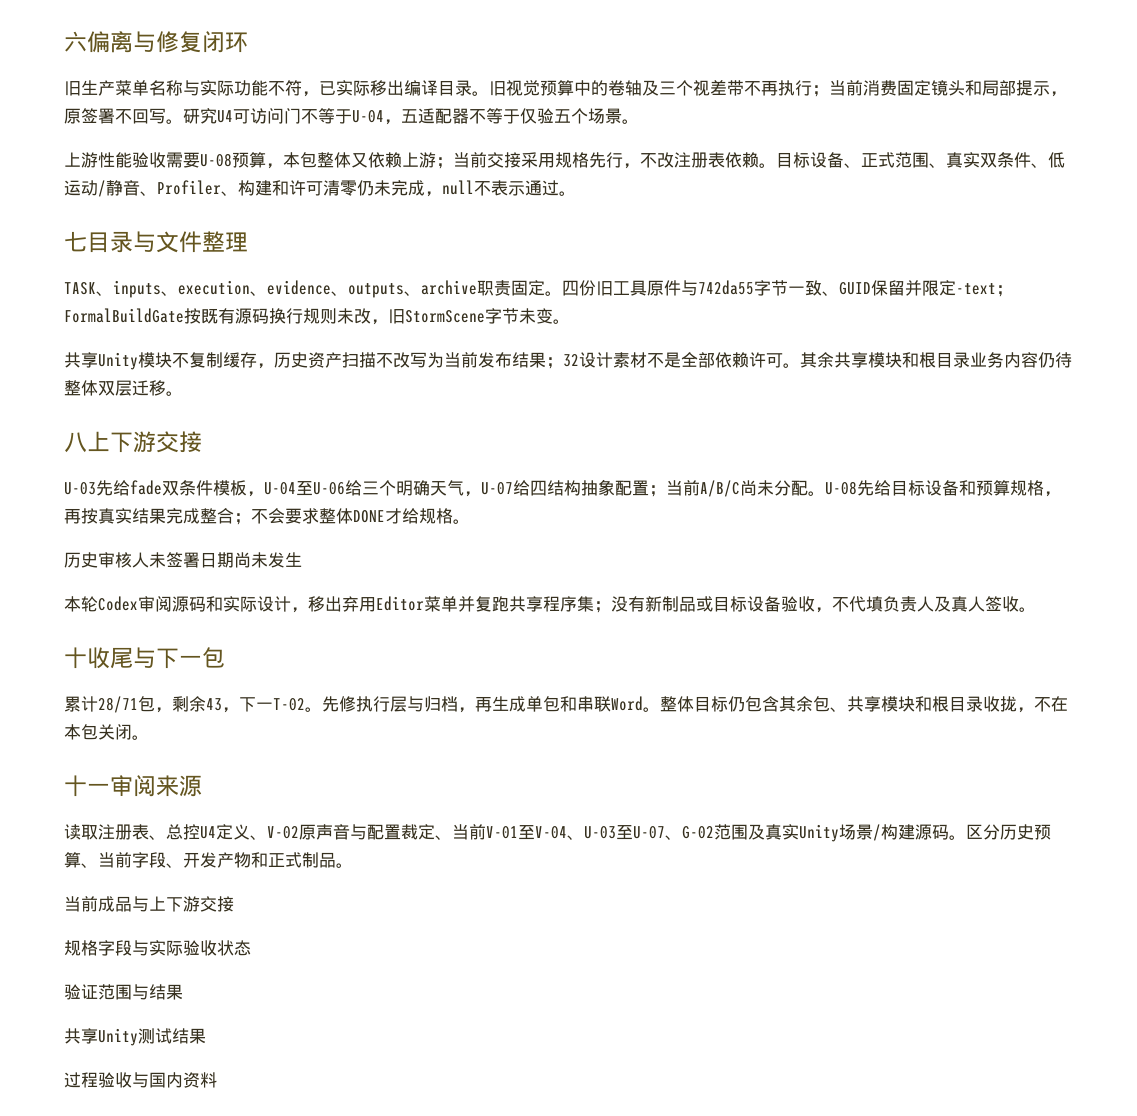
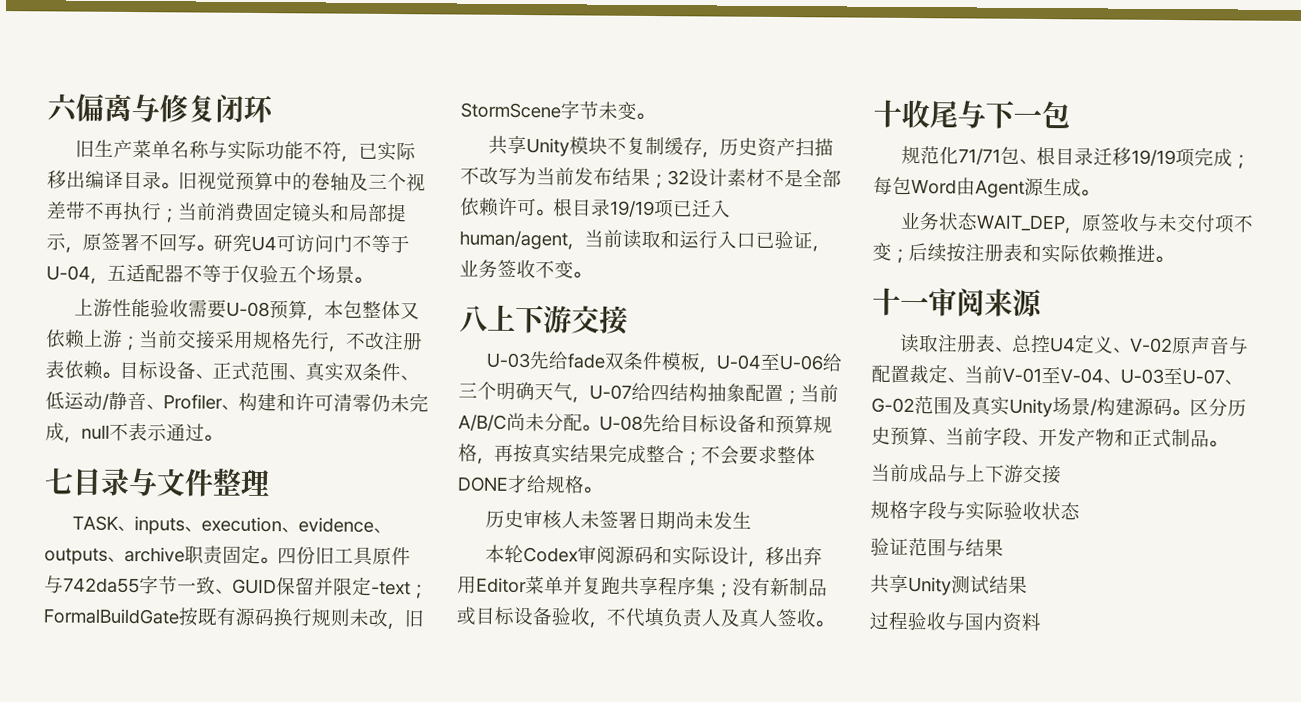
- 其余共享模块和根目录业务内容仍待整体双层迁移。
+ 根目录19/19项已迁入human/agent，当前读取和运行入口已验证，业务签收不变。
- 累计28/71包，剩余43，下一T-02。先修执行层与归档，再生成单包和串联Word。整体目标仍包含其余包、共享模块和根目录收拢，不在本包关闭。
+ 规范化71/71包、根目录迁移19/19项完成；每包Word由Agent源生成。
+ 业务状态WAIT_DEP，原签收与未交付项不变；后续按注册表和实际依赖推进。

